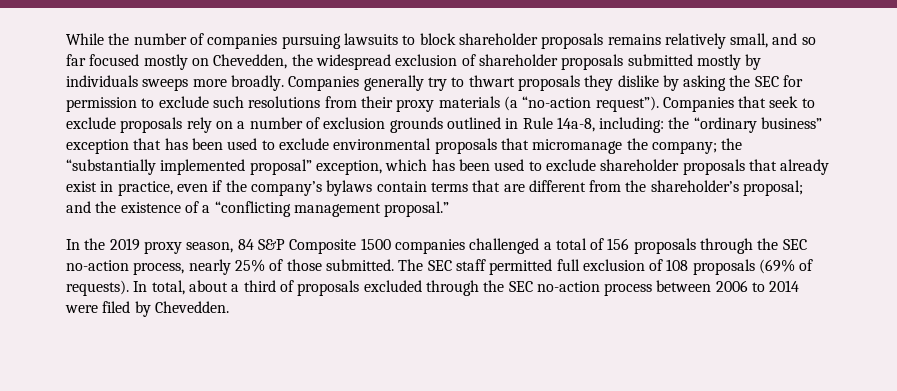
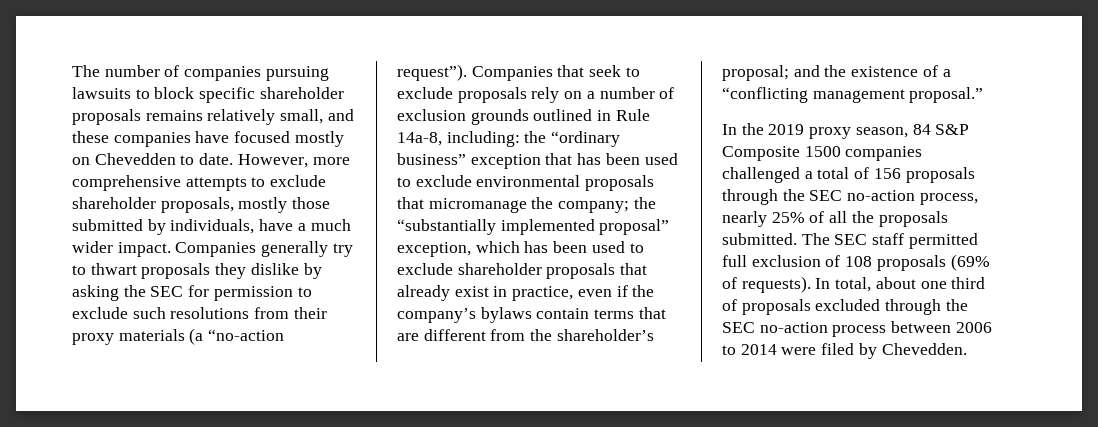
- While the number of companies pursuing lawsuits to block shareholder proposals remains relatively small, and so far focused mostly on Chevedden, the widespread exclusion of shareholder proposals submitted mostly by individuals sweeps more broadly.
+ The number of companies pursuing lawsuits to block specific shareholder proposals remains relatively small, and these companies have focused mostly on Chevedden to date. However, more comprehensive attempts to exclude shareholder proposals, mostly those submitted by individuals, have a much wider impact.
- In the 2019 proxy season, 84 S&P Composite 1500 companies challenged a total of 156 proposals through the SEC no-action process, nearly 25% of those submitted.
+ In the 2019 proxy season, 84 S&P Composite 1500 companies challenged a total of 156 proposals through the SEC no-action process, nearly 25% of all the proposals submitted.
- In total, about a third of proposals excluded through the SEC no-action process between 2006 to 2014 were filed by Chevedden.
+ In total, about one third of proposals excluded through the SEC no-action process between 2006 to 2014 were filed by Chevedden.

